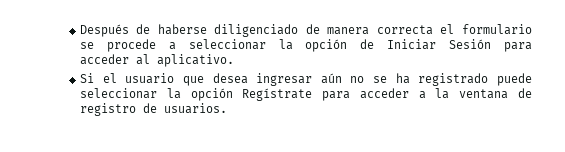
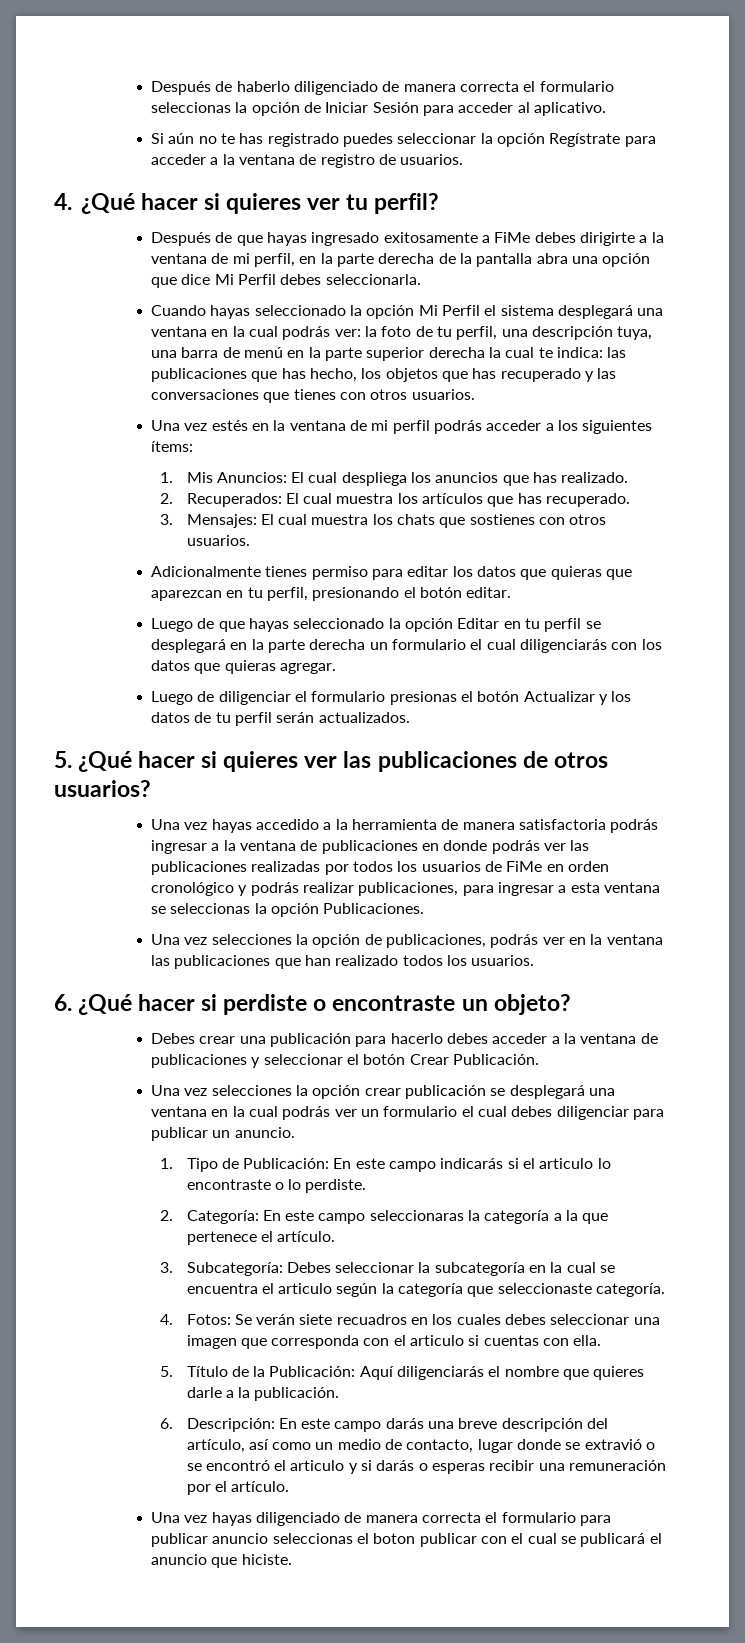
- Después de haberse diligenciado de manera correcta el formulario se procede a seleccionar la opción de Iniciar Sesión para acceder al aplicativo.
+ Después de haberlo diligenciado de manera correcta el formulario seleccionas la opción de Iniciar Sesión para acceder al aplicativo.
- Si el usuario que desea ingresar aún no se ha registrado puede seleccionar la opción Regístrate para acceder a la ventana de registro de usuarios.
+ Si aún no te has registrado puedes seleccionar la opción Regístrate para acceder a la ventana de registro de usuarios.
+ 4. ¿Qué hacer si quieres ver tu perfil?
+ Después de que hayas ingresado exitosamente a FiMe debes dirigirte a la ventana de mi perfil, en la parte derecha de la pantalla abra una opción que dice Mi Perfil debes seleccionarla.
+ Cuando hayas seleccionado la opción Mi Perfil el sistema desplegará una ventana en la cual podrás ver: la foto de tu perfil, una descripción tuya, una barra de menú en la parte superior derecha la cual te indica: las publicaciones que has hecho, los objetos que has recuperado y las conversaciones que tienes con otros usuarios.
+ Una vez estés en la ventana de mi perfil podrás acceder a los siguientes ítems:
+ 1. Mis Anuncios: El cual despliega los anuncios que has realizado.
+ 2. Recuperados: El cual muestra los artículos que has recuperado.
+ 3. Mensajes: El cual muestra los chats que sostienes con otros usuarios.
+ Adicionalmente tienes permiso para editar los datos que quieras que aparezcan en tu perfil, presionando el botón editar.
+ Luego de que hayas seleccionado la opción Editar en tu perfil se desplegará en la parte derecha un formulario el cual diligenciarás con los datos que quieras agregar.
+ Luego de diligenciar el formulario presionas el botón Actualizar y los datos de tu perfil serán actualizados.
+ 5. ¿Qué hacer si quieres ver las publicaciones de otros usuarios?
+ Una vez hayas accedido a la herramienta de manera satisfactoria podrás ingresar a la ventana de publicaciones en donde podrás ver las publicaciones realizadas por todos los usuarios de FiMe en orden cronológico y podrás realizar publicaciones, para ingresar a esta ventana se seleccionas la opción Publicaciones.
+ Una vez selecciones la opción de publicaciones, podrás ver en la ventana las publicaciones que han realizado todos los usuarios.
+ 6. ¿Qué hacer si perdiste o encontraste un objeto?
+ Debes crear una publicación para hacerlo debes acceder a la ventana de publicaciones y seleccionar el botón Crear Publicación.
+ Una vez selecciones la opción crear publicación se desplegará una ventana en la cual podrás ver un formulario el cual debes diligenciar para publicar un anuncio.
+ 1. Tipo de Publicación: En este campo indicarás si el articulo lo encontraste o lo perdiste.
+ 2. Categoría: En este campo seleccionaras la categoría a la que pertenece el artículo.
+ 3. Subcategoría: Debes seleccionar la subcategoría en la cual se encuentra el articulo según la categoría que seleccionaste categoría.
+ 4. Fotos: Se verán siete recuadros en los cuales debes seleccionar una imagen que corresponda con el articulo si cuentas con ella.
+ 5. Título de la Publicación: Aquí diligenciarás el nombre que quieres darle a la publicación.
+ 6. Descripción: En este campo darás una breve descripción del artículo, así como un medio de contacto, lugar donde se extravió o se encontró el articulo y si darás o esperas recibir una remuneración por el artículo.
+ Una vez hayas diligenciado de manera correcta el formulario para publicar anuncio seleccionas el boton publicar con el cual se publicará el anuncio que hiciste.

